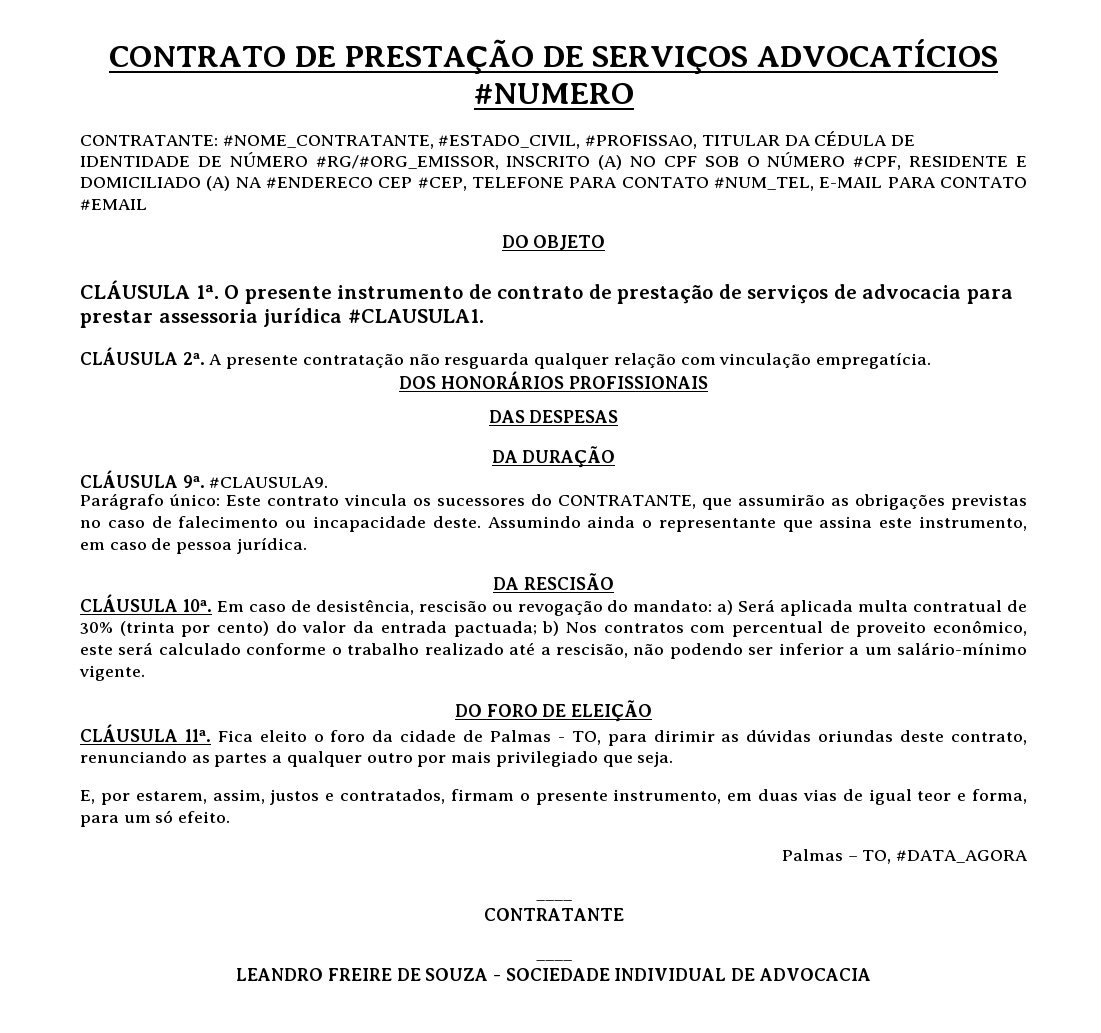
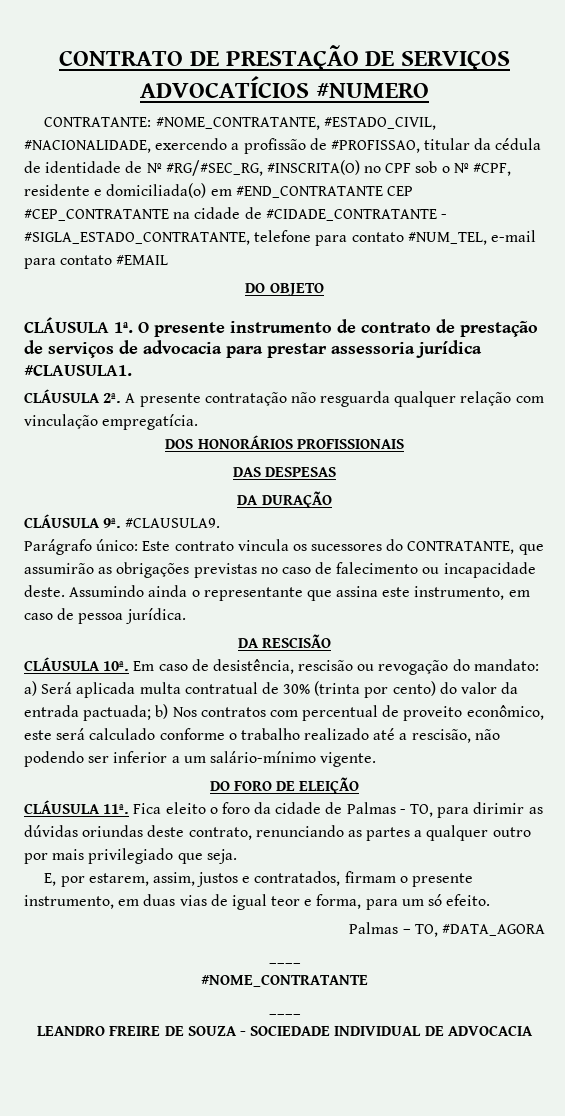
- CONTRATANTE: #NOME_CONTRATANTE, #ESTADO_CIVIL, #PROFISSAO, TITULAR DA CÉDULA DE IDENTIDADE DE NÚMERO #RG/#ORG_EMISSOR, INSCRITO (A) NO CPF SOB O NÚMERO #CPF, RESIDENTE E DOMICILIADO (A) NA #ENDERECO CEP #CEP, TELEFONE PARA CONTATO #NUM_TEL, E-MAIL PARA CONTATO #EMAIL
+ CONTRATANTE: #NOME_CONTRATANTE, #ESTADO_CIVIL, #NACIONALIDADE, exercendo a profissão de #PROFISSAO, titular da cédula de identidade de Nº #RG/#SEC_RG, #INSCRITA(O) no CPF sob o Nº #CPF, residente e domiciliada(o) em #END_CONTRATANTE CEP #CEP_CONTRATANTE na cidade de #CIDADE_CONTRATANTE - #SIGLA_ESTADO_CONTRATANTE, telefone para contato #NUM_TEL, e-mail para contato #EMAIL
- CONTRATANTE
+ #NOME_CONTRATANTE

